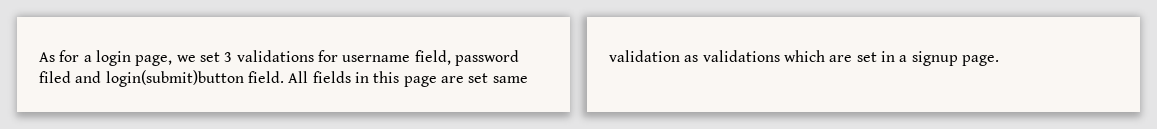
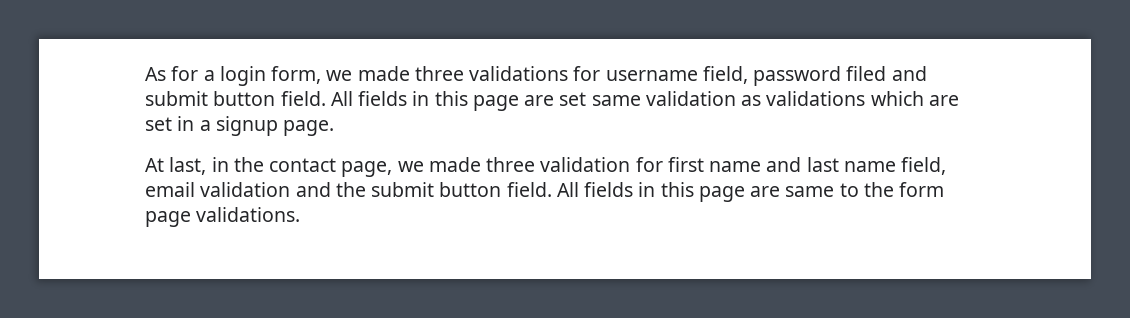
- As for a login page, we set 3 validations for username field, password filed and login(submit)button field.
+ As for a login form, we made three validations for username field, password filed and submit button field.
+ At last, in the contact page, we made three validation for first name and last name field, email validation and the submit button field. All fields in this page are same to the form page validations.

